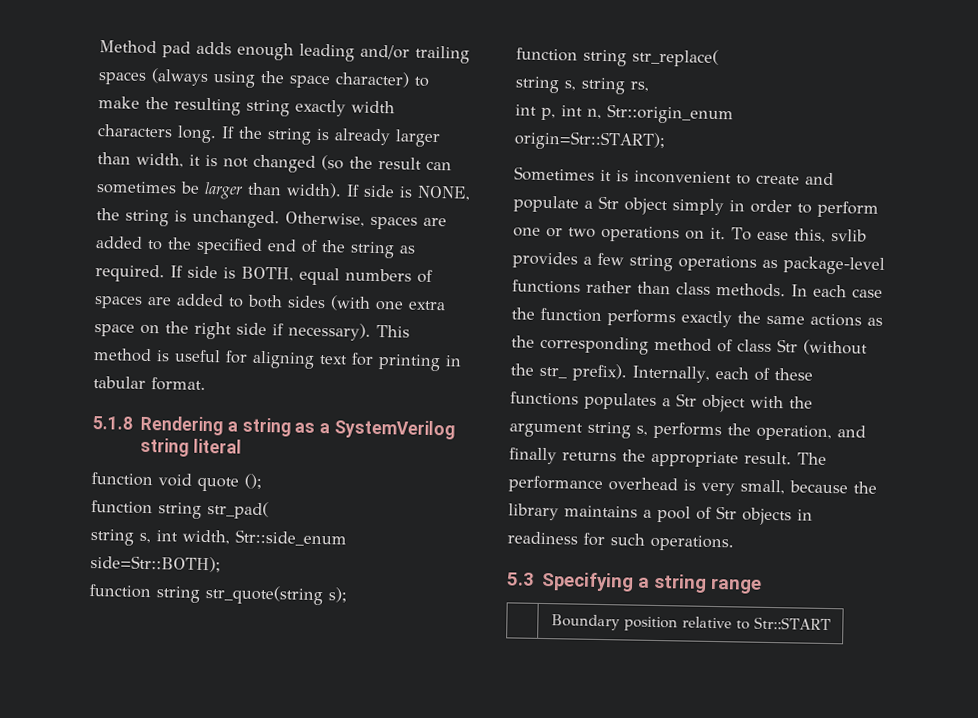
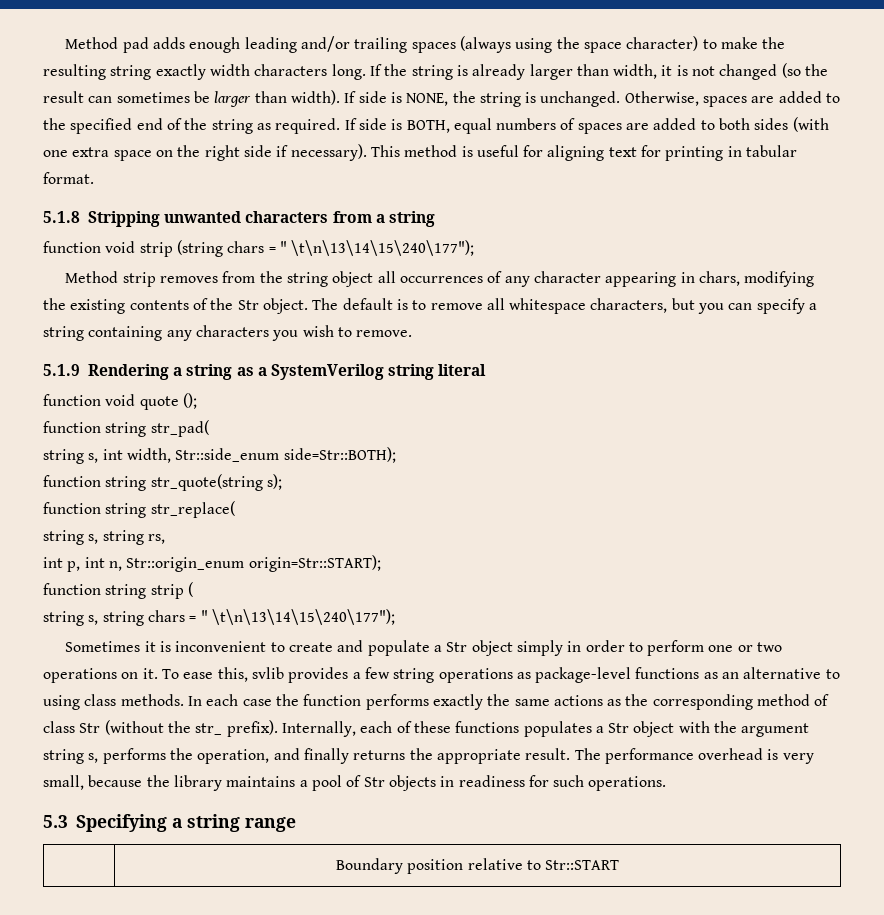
- 5.1.8 Rendering a string as a SystemVerilog string literal
+ 5.1.8 Stripping unwanted characters from a string
+ function void strip (string chars = " \t\n\13\14\15\240\177");
+ Method strip removes from the string object all occurrences of any character appearing in chars, modifying the existing contents of the Str object. The default is to remove all whitespace characters, but you can specify a string containing any characters you wish to remove.
+ 5.1.9 Rendering a string as a SystemVerilog string literal
+ function string strip (
+ string s, string chars = " \t\n\13\14\15\240\177");
- To ease this, svlib provides a few string operations as package-level functions rather than class methods.
+ To ease this, svlib provides a few string operations as package-level functions as an alternative to using class methods.

